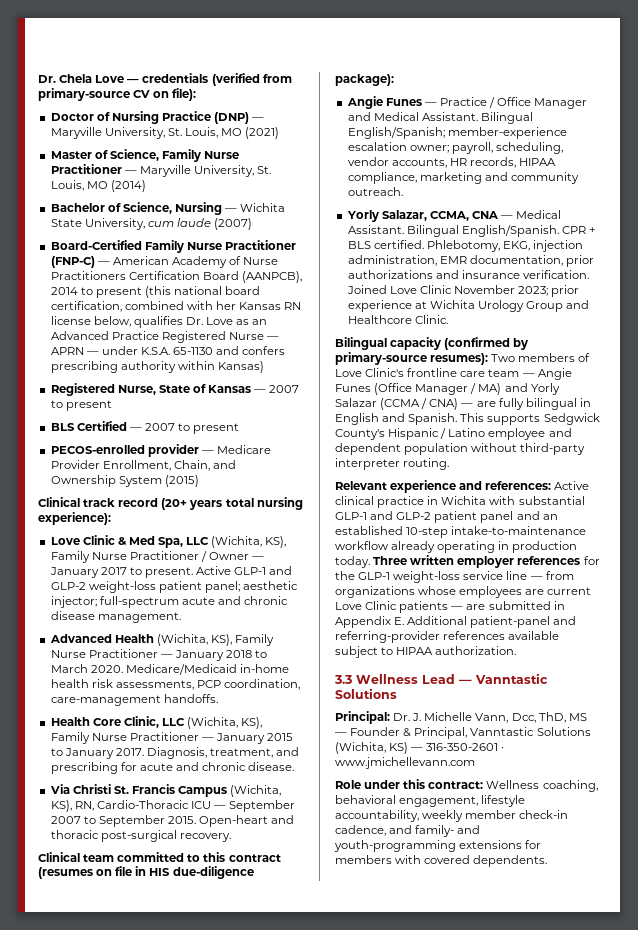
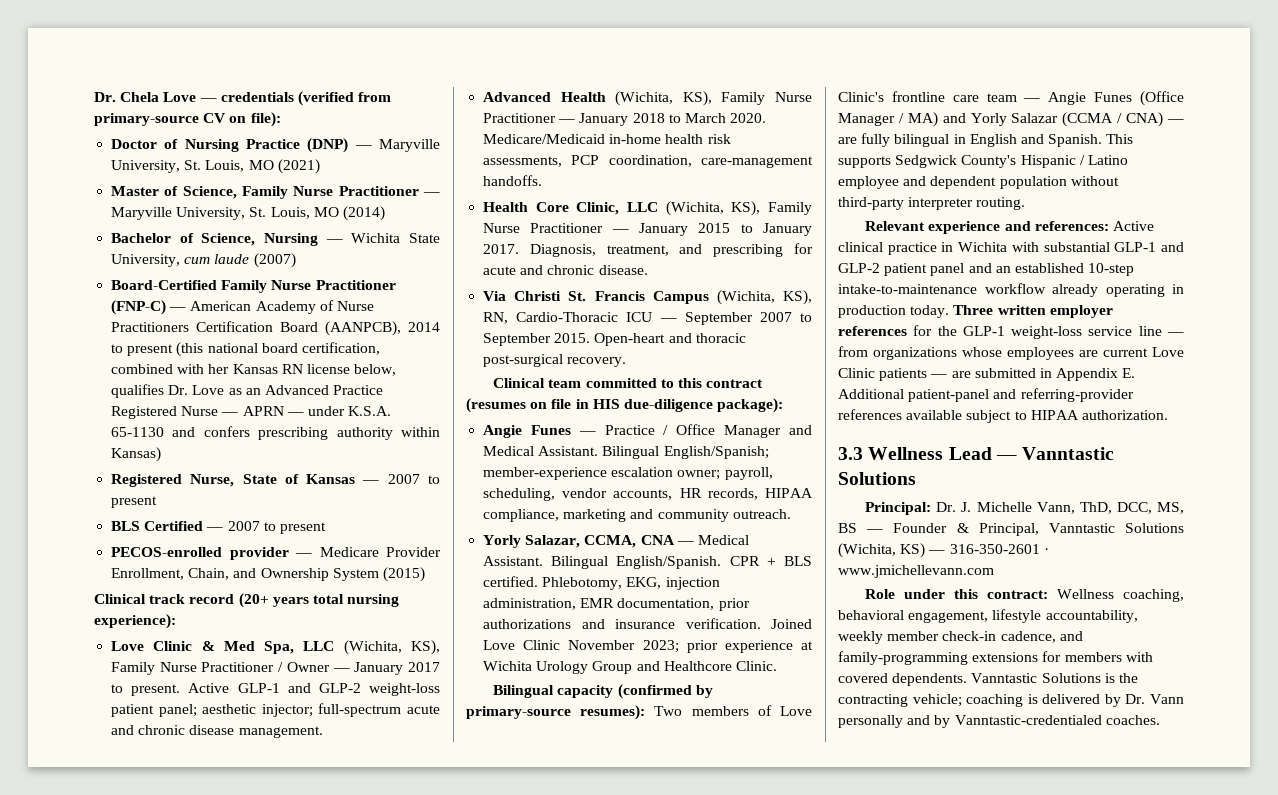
- Principal: Dr. J. Michelle Vann, Dcc, ThD, MS — Founder & Principal, Vanntastic Solutions (Wichita, KS) — 316-350-2601 · www.jmichellevann.com
+ Principal: Dr. J. Michelle Vann, ThD, DCC, MS, BS — Founder & Principal, Vanntastic Solutions (Wichita, KS) — 316-350-2601 · www.jmichellevann.com
- Role under this contract: Wellness coaching, behavioral engagement, lifestyle accountability, weekly member check-in cadence, and family- and youth-programming extensions for members with covered dependents.
+ Role under this contract: Wellness coaching, behavioral engagement, lifestyle accountability, weekly member check-in cadence, and family-programming extensions for members with covered dependents.
+ Vanntastic Solutions is the contracting vehicle; coaching is delivered by Dr. Vann personally and by Vanntastic-credentialed coaches.

